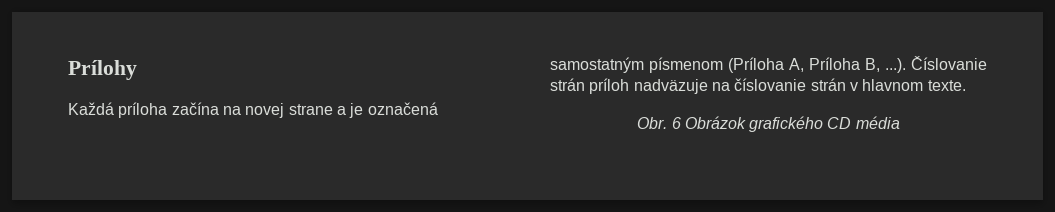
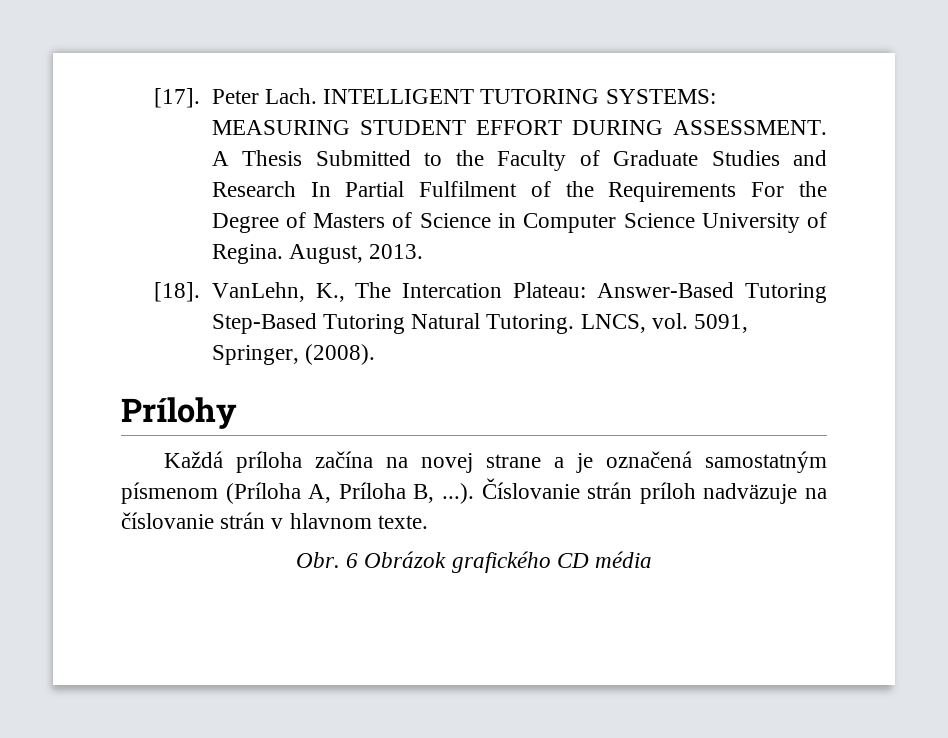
+ [17]. Peter Lach. INTELLIGENT TUTORING SYSTEMS: MEASURING STUDENT EFFORT DURING ASSESSMENT. A Thesis Submitted to the Faculty of Graduate Studies and Research In Partial Fulfilment of the Requirements For the Degree of Masters of Science in Computer Science University of Regina. August, 2013.
+ [18]. VanLehn, K., The Intercation Plateau: Answer-Based Tutoring Step-Based Tutoring Natural Tutoring. LNCS, vol. 5091, Springer, (2008).

